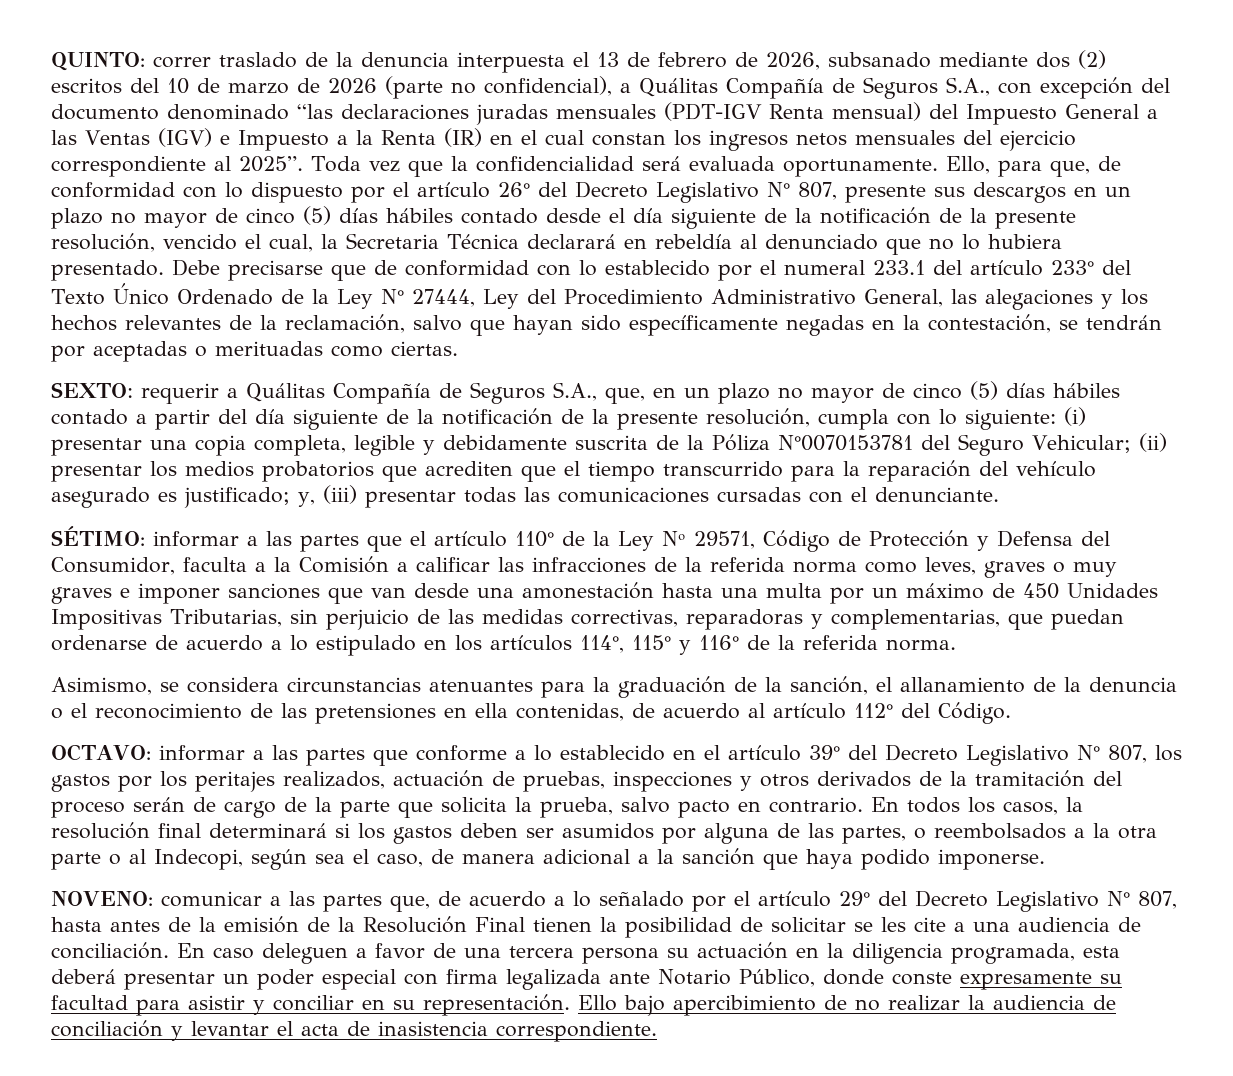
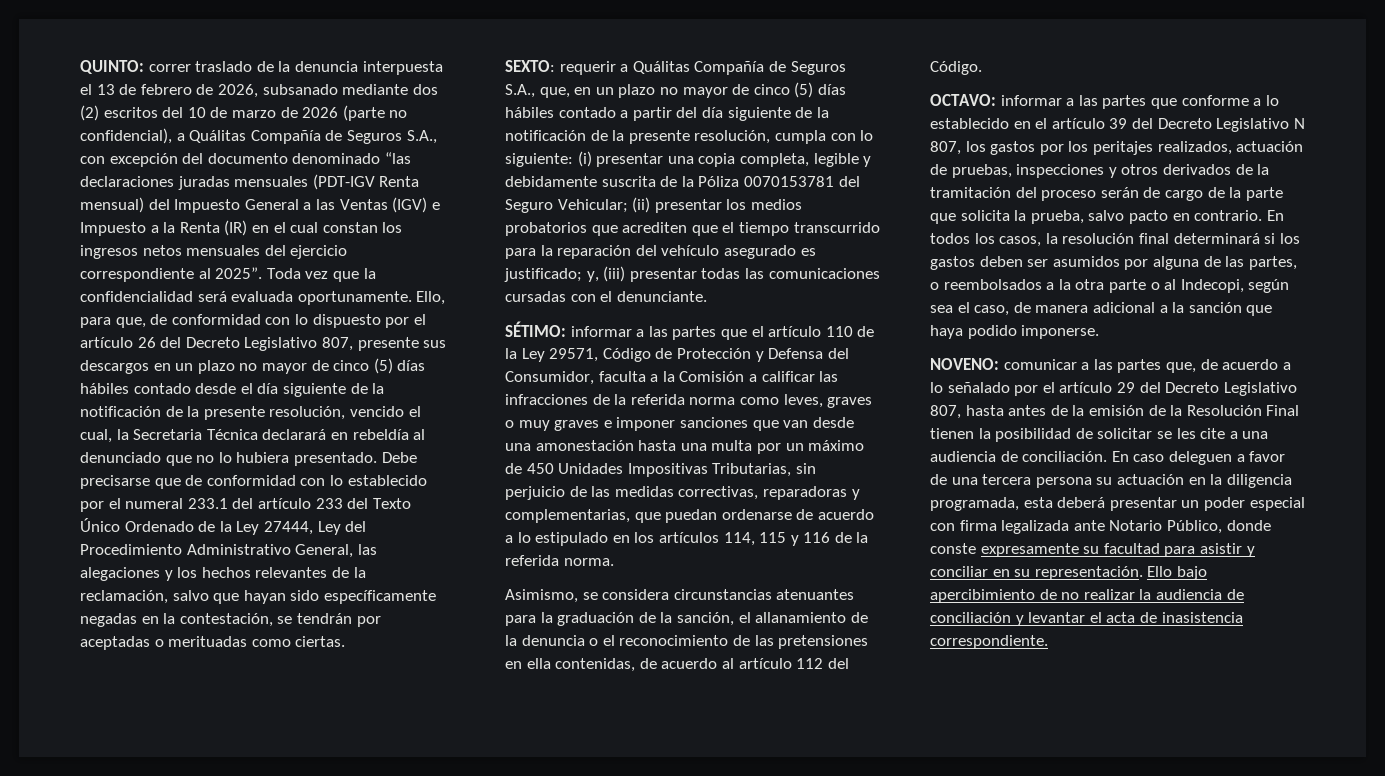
- Ello, para que, de conformidad con lo dispuesto por el artículo 26° del Decreto Legislativo N° 807, presente sus descargos en un plazo no mayor de cinco (5) días hábiles contado desde el día siguiente de la notificación de la presente resolución, vencido el cual, la Secretaria Técnica declarará en rebeldía al denunciado que no lo hubiera presentado.
+ Ello, para que, de conformidad con lo dispuesto por el artículo 26 del Decreto Legislativo 807, presente sus descargos en un plazo no mayor de cinco (5) días hábiles contado desde el día siguiente de la notificación de la presente resolución, vencido el cual, la Secretaria Técnica declarará en rebeldía al denunciado que no lo hubiera presentado.
- Debe precisarse que de conformidad con lo establecido por el numeral 233.1 del artículo 233° del Texto Único Ordenado de la Ley N° 27444, Ley del Procedimiento Administrativo General, las alegaciones y los hechos relevantes de la reclamación, salvo que hayan sido específicamente negadas en la contestación, se tendrán por aceptadas o merituadas como ciertas.
+ Debe precisarse que de conformidad con lo establecido por el numeral 233.1 del artículo 233 del Texto Único Ordenado de la Ley 27444, Ley del Procedimiento Administrativo General, las alegaciones y los hechos relevantes de la reclamación, salvo que hayan sido específicamente negadas en la contestación, se tendrán por aceptadas o merituadas como ciertas.
- (i) presentar una copia completa, legible y debidamente suscrita de la Póliza N°0070153781 del Seguro Vehicular;
+ (i) presentar una copia completa, legible y debidamente suscrita de la Póliza 0070153781 del Seguro Vehicular;
- informar a las partes que el artículo 110° de la Ley Nº 29571, Código de Protección y Defensa del Consumidor, faculta a la Comisión a calificar las infracciones de la referida norma como leves, graves o muy graves e imponer sanciones que van desde una amonestación hasta una multa por un máximo de 450 Unidades Impositivas Tributarias, sin perjuicio de las medidas correctivas, reparadoras y complementarias, que puedan ordenarse de acuerdo a lo estipulado en los artículos 114°, 115° y 116° de la referida norma.
+ informar a las partes que el artículo 110 de la Ley 29571, Código de Protección y Defensa del Consumidor, faculta a la Comisión a calificar las infracciones de la referida norma como leves, graves o muy graves e imponer sanciones que van desde una amonestación hasta una multa por un máximo de 450 Unidades Impositivas Tributarias, sin perjuicio de las medidas correctivas, reparadoras y complementarias, que puedan ordenarse de acuerdo a lo estipulado en los artículos 114, 115 y 116 de la referida norma.
- Asimismo, se considera circunstancias atenuantes para la graduación de la sanción, el allanamiento de la denuncia o el reconocimiento de las pretensiones en ella contenidas, de acuerdo al artículo 112° del Código.
+ Asimismo, se considera circunstancias atenuantes para la graduación de la sanción, el allanamiento de la denuncia o el reconocimiento de las pretensiones en ella contenidas, de acuerdo al artículo 112 del Código.
- OCTAVO: informar a las partes que conforme a lo establecido en el artículo 39° del Decreto Legislativo N° 807, los gastos por los peritajes realizados, actuación de pruebas, inspecciones y otros derivados de la tramitación del proceso serán de cargo de la parte que solicita la prueba, salvo pacto en contrario.
+ OCTAVO: informar a las partes que conforme a lo establecido en el artículo 39 del Decreto Legislativo N 807, los gastos por los peritajes realizados, actuación de pruebas, inspecciones y otros derivados de la tramitación del proceso serán de cargo de la parte que solicita la prueba, salvo pacto en contrario.
- NOVENO: comunicar a las partes que, de acuerdo a lo señalado por el artículo 29° del Decreto Legislativo N° 807, hasta antes de la emisión de la Resolución Final tienen la posibilidad de solicitar se les cite a una audiencia de conciliación.
+ NOVENO: comunicar a las partes que, de acuerdo a lo señalado por el artículo 29 del Decreto Legislativo 807, hasta antes de la emisión de la Resolución Final tienen la posibilidad de solicitar se les cite a una audiencia de conciliación.

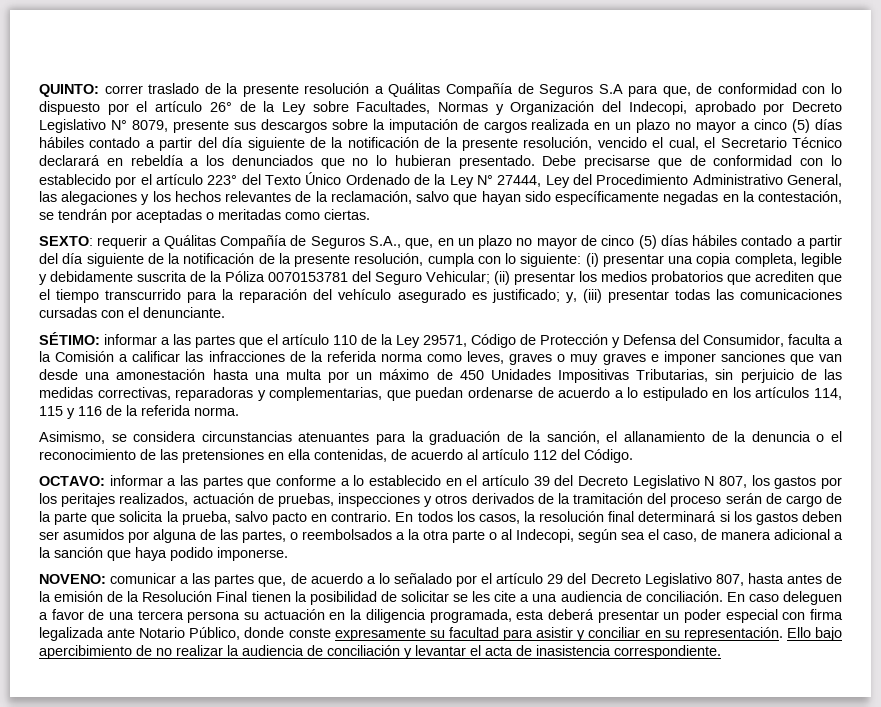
- QUINTO: correr traslado de la denuncia interpuesta el 13 de febrero de 2026, subsanado mediante dos (2) escritos del 10 de marzo de 2026 (parte no confidencial), a Quálitas Compañía de Seguros S.A., con excepción del documento denominado “las declaraciones juradas mensuales (PDT-IGV Renta mensual) del Impuesto General a las Ventas (IGV) e Impuesto a la Renta (IR) en el cual constan los ingresos netos mensuales del ejercicio correspondiente al 2025”. Toda vez que la confidencialidad será evaluada oportunamente. Ello, para que, de conformidad con lo dispuesto por el artículo 26 del Decreto Legislativo 807, presente sus descargos en un plazo no mayor de cinco (5) días hábiles contado desde el día siguiente de la notificación de la presente resolución, vencido el cual, la Secretaria Técnica declarará en rebeldía al denunciado que no lo hubiera presentado.
+ QUINTO: correr traslado de la presente resolución a Quálitas Compañía de Seguros S.A para que, de conformidad con lo dispuesto por el artículo 26° de la Ley sobre Facultades, Normas y Organización del Indecopi, aprobado por Decreto Legislativo N° 8079, presente sus descargos sobre la imputación de cargos realizada en un plazo no mayor a cinco (5) días hábiles contado a partir del día siguiente de la notificación de la presente resolución, vencido el cual, el Secretario Técnico declarará en rebeldía a los denunciados que no lo hubieran presentado.
- Debe precisarse que de conformidad con lo establecido por el numeral 233.1 del artículo 233 del Texto Único Ordenado de la Ley 27444, Ley del Procedimiento Administrativo General, las alegaciones y los hechos relevantes de la reclamación, salvo que hayan sido específicamente negadas en la contestación, se tendrán por aceptadas o merituadas como ciertas.
+ Debe precisarse que de conformidad con lo establecido por el artículo 223° del Texto Único Ordenado de la Ley N° 27444, Ley del Procedimiento Administrativo General, las alegaciones y los hechos relevantes de la reclamación, salvo que hayan sido específicamente negadas en la contestación, se tendrán por aceptadas o meritadas como ciertas.

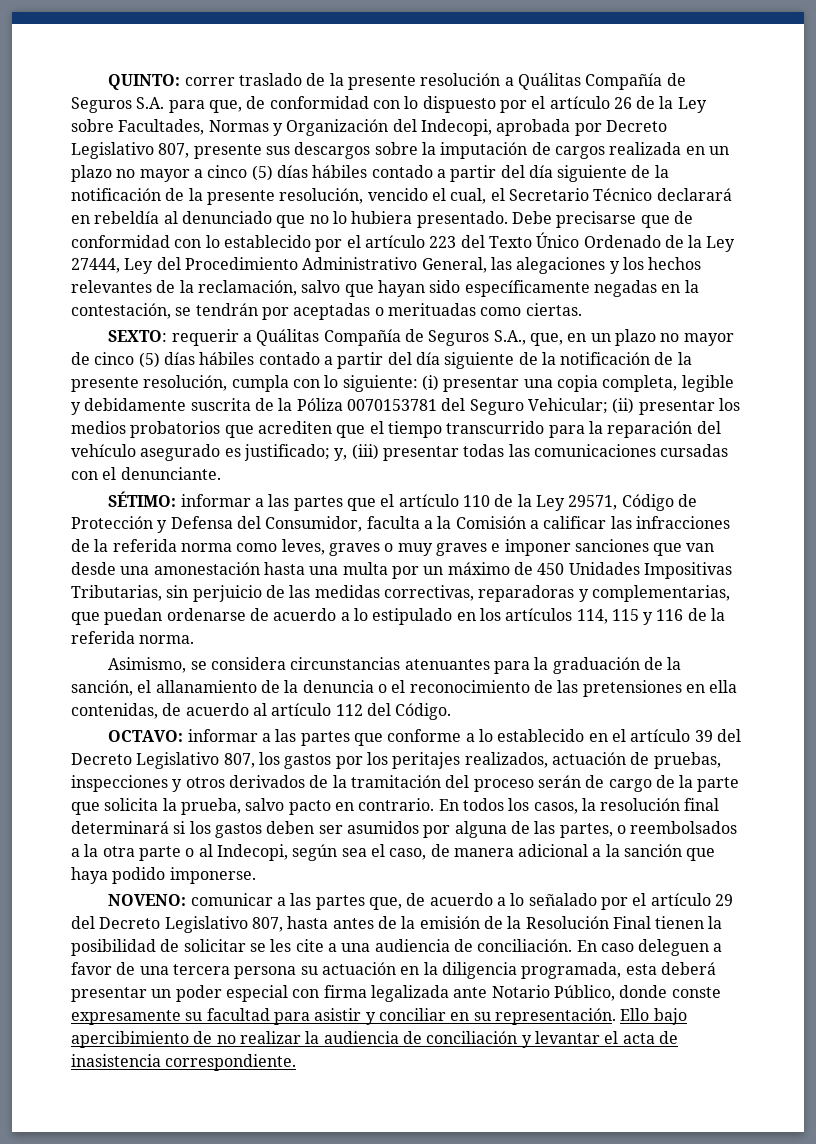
- correr traslado de la presente resolución a Quálitas Compañía de Seguros S.A para que, de conformidad con lo dispuesto por el artículo 26° de la Ley sobre Facultades, Normas y Organización del Indecopi, aprobado por Decreto Legislativo N° 8079, presente sus descargos sobre la imputación de cargos realizada en un plazo no mayor a cinco (5) días hábiles contado a partir del día siguiente de la notificación de la presente resolución, vencido el cual, el Secretario Técnico declarará en rebeldía a los denunciados que no lo hubieran presentado.
+ correr traslado de la presente resolución a Quálitas Compañía de Seguros S.A. para que, de conformidad con lo dispuesto por el artículo 26 de la Ley sobre Facultades, Normas y Organización del Indecopi, aprobada por Decreto Legislativo 807, presente sus descargos sobre la imputación de cargos realizada en un plazo no mayor a cinco (5) días hábiles contado a partir del día siguiente de la notificación de la presente resolución, vencido el cual, el Secretario Técnico declarará en rebeldía al denunciado que no lo hubiera presentado.
- Debe precisarse que de conformidad con lo establecido por el artículo 223° del Texto Único Ordenado de la Ley N° 27444, Ley del Procedimiento Administrativo General, las alegaciones y los hechos relevantes de la reclamación, salvo que hayan sido específicamente negadas en la contestación, se tendrán por aceptadas o meritadas como ciertas.
+ Debe precisarse que de conformidad con lo establecido por el artículo 223 del Texto Único Ordenado de la Ley 27444, Ley del Procedimiento Administrativo General, las alegaciones y los hechos relevantes de la reclamación, salvo que hayan sido específicamente negadas en la contestación, se tendrán por aceptadas o merituadas como ciertas.
- OCTAVO: informar a las partes que conforme a lo establecido en el artículo 39 del Decreto Legislativo N 807, los gastos por los peritajes realizados, actuación de pruebas, inspecciones y otros derivados de la tramitación del proceso serán de cargo de la parte que solicita la prueba, salvo pacto en contrario.
+ OCTAVO: informar a las partes que conforme a lo establecido en el artículo 39 del Decreto Legislativo 807, los gastos por los peritajes realizados, actuación de pruebas, inspecciones y otros derivados de la tramitación del proceso serán de cargo de la parte que solicita la prueba, salvo pacto en contrario.

